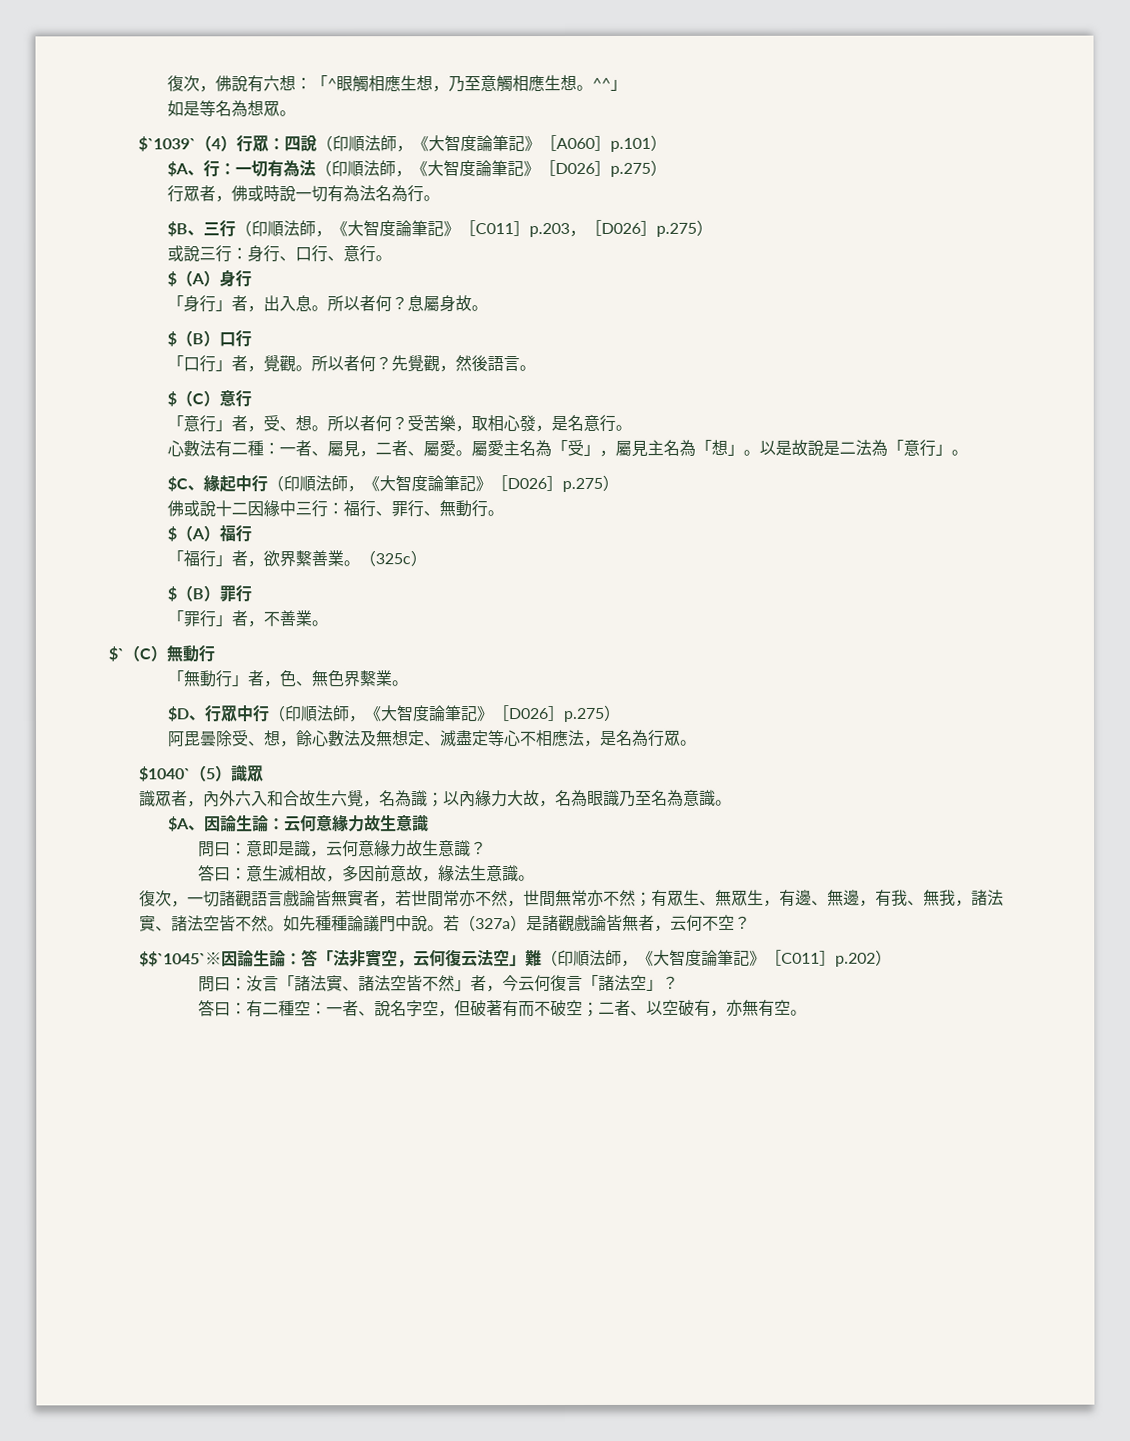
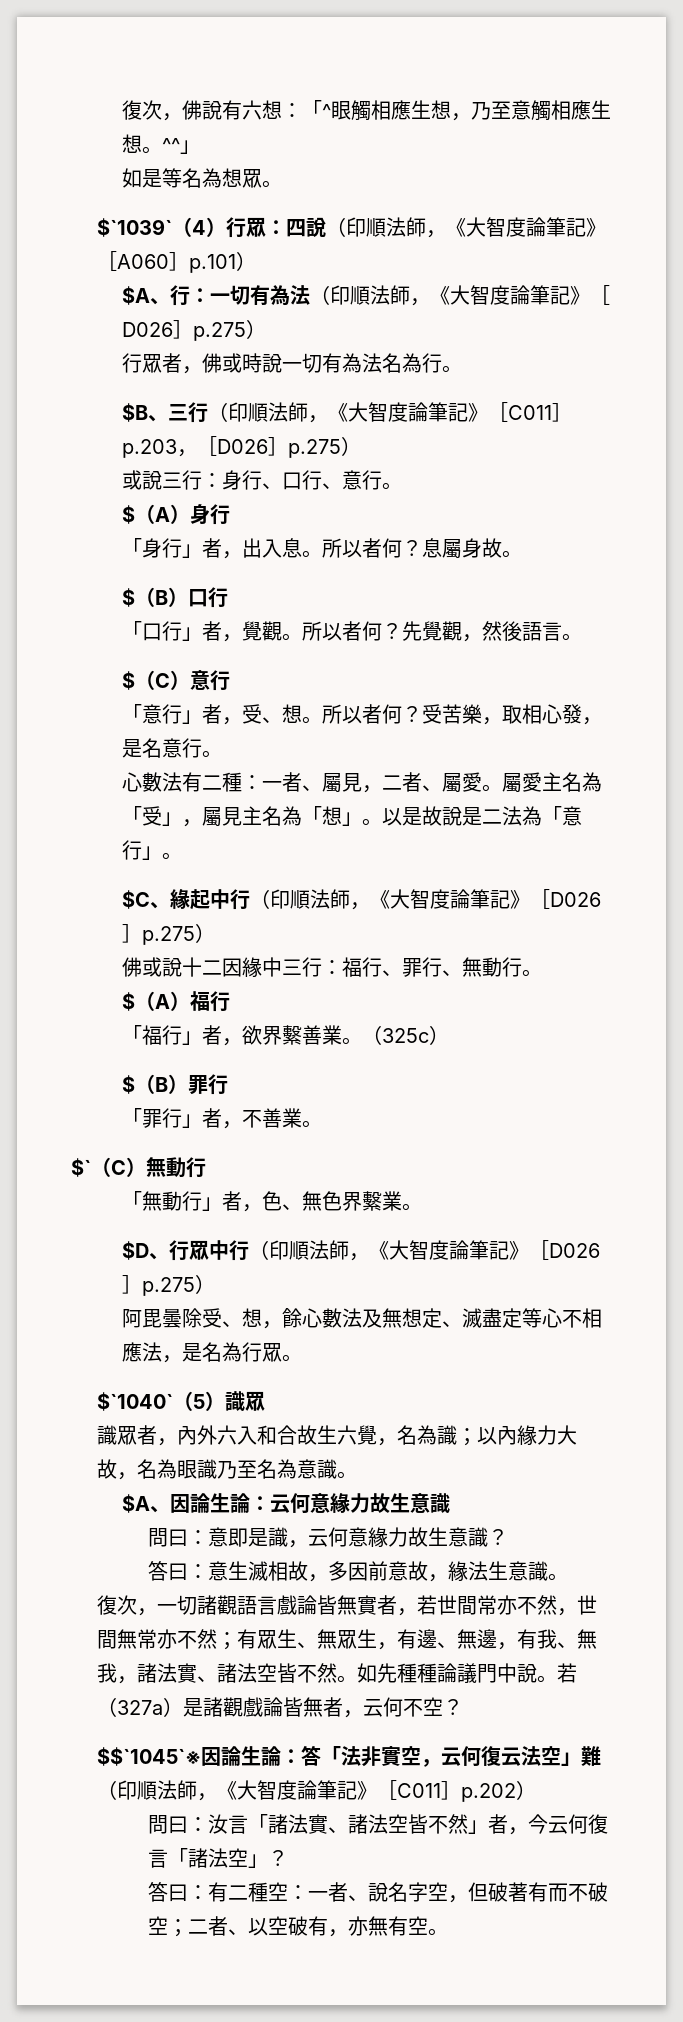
- $1040`（5）識眾
+ $`1040`（5）識眾

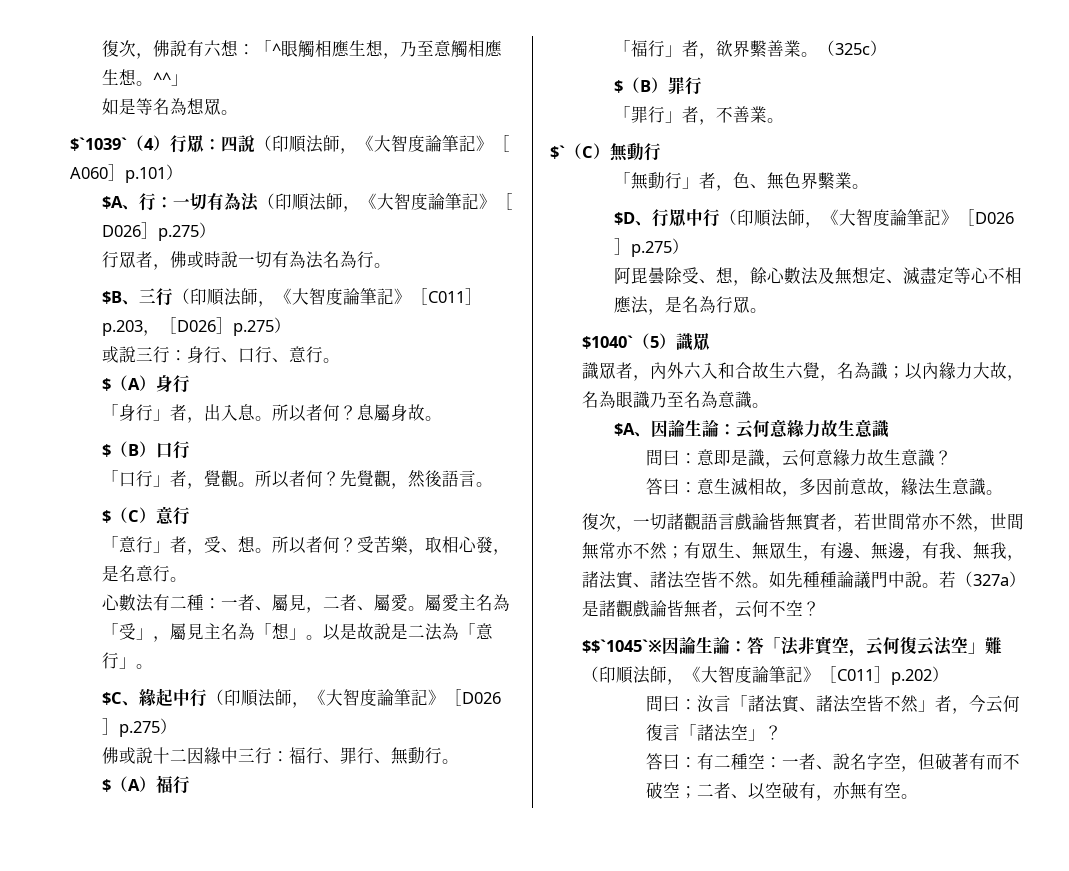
- $`1040`（5）識眾
+ $1040`（5）識眾

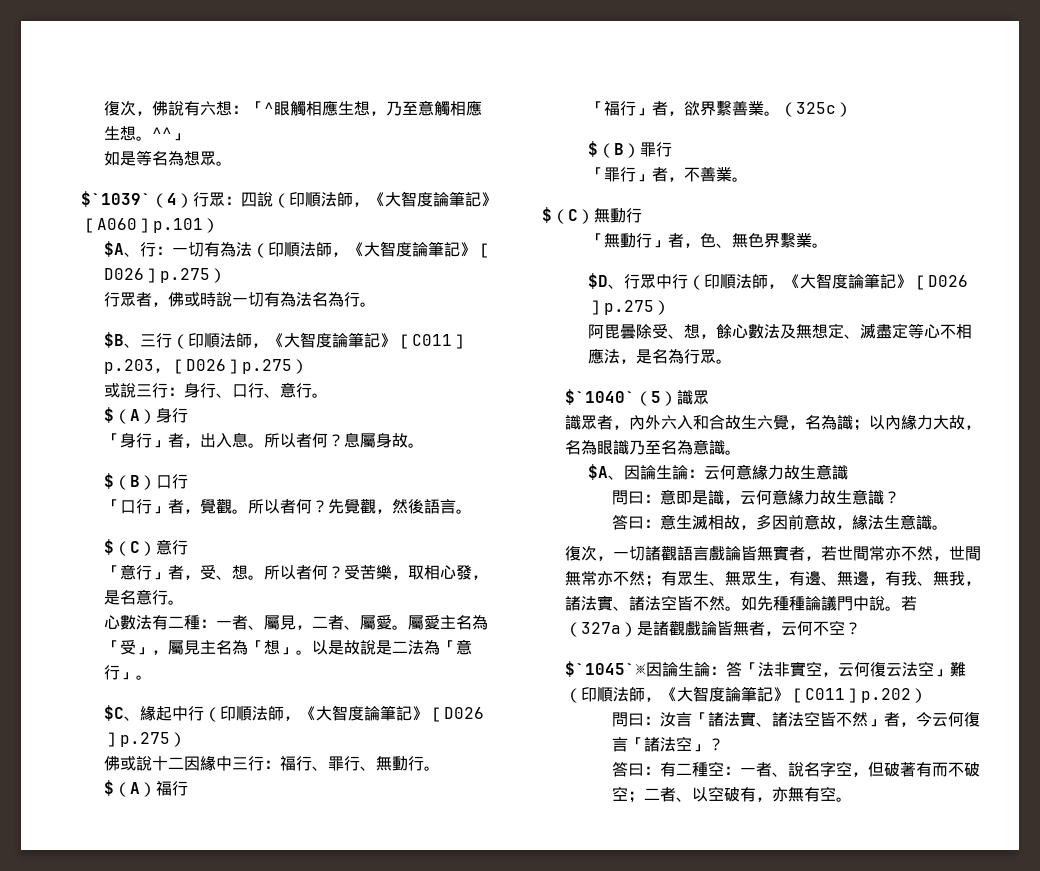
- $`（C）無動行
+ $（C）無動行
- $1040`（5）識眾
+ $`1040`（5）識眾
- $$`1045`※因論生論：答「法非實空，云何復云法空」難（印順法師，《大智度論筆記》［C011］p.202）
+ $`1045`※因論生論：答「法非實空，云何復云法空」難（印順法師，《大智度論筆記》［C011］p.202）

